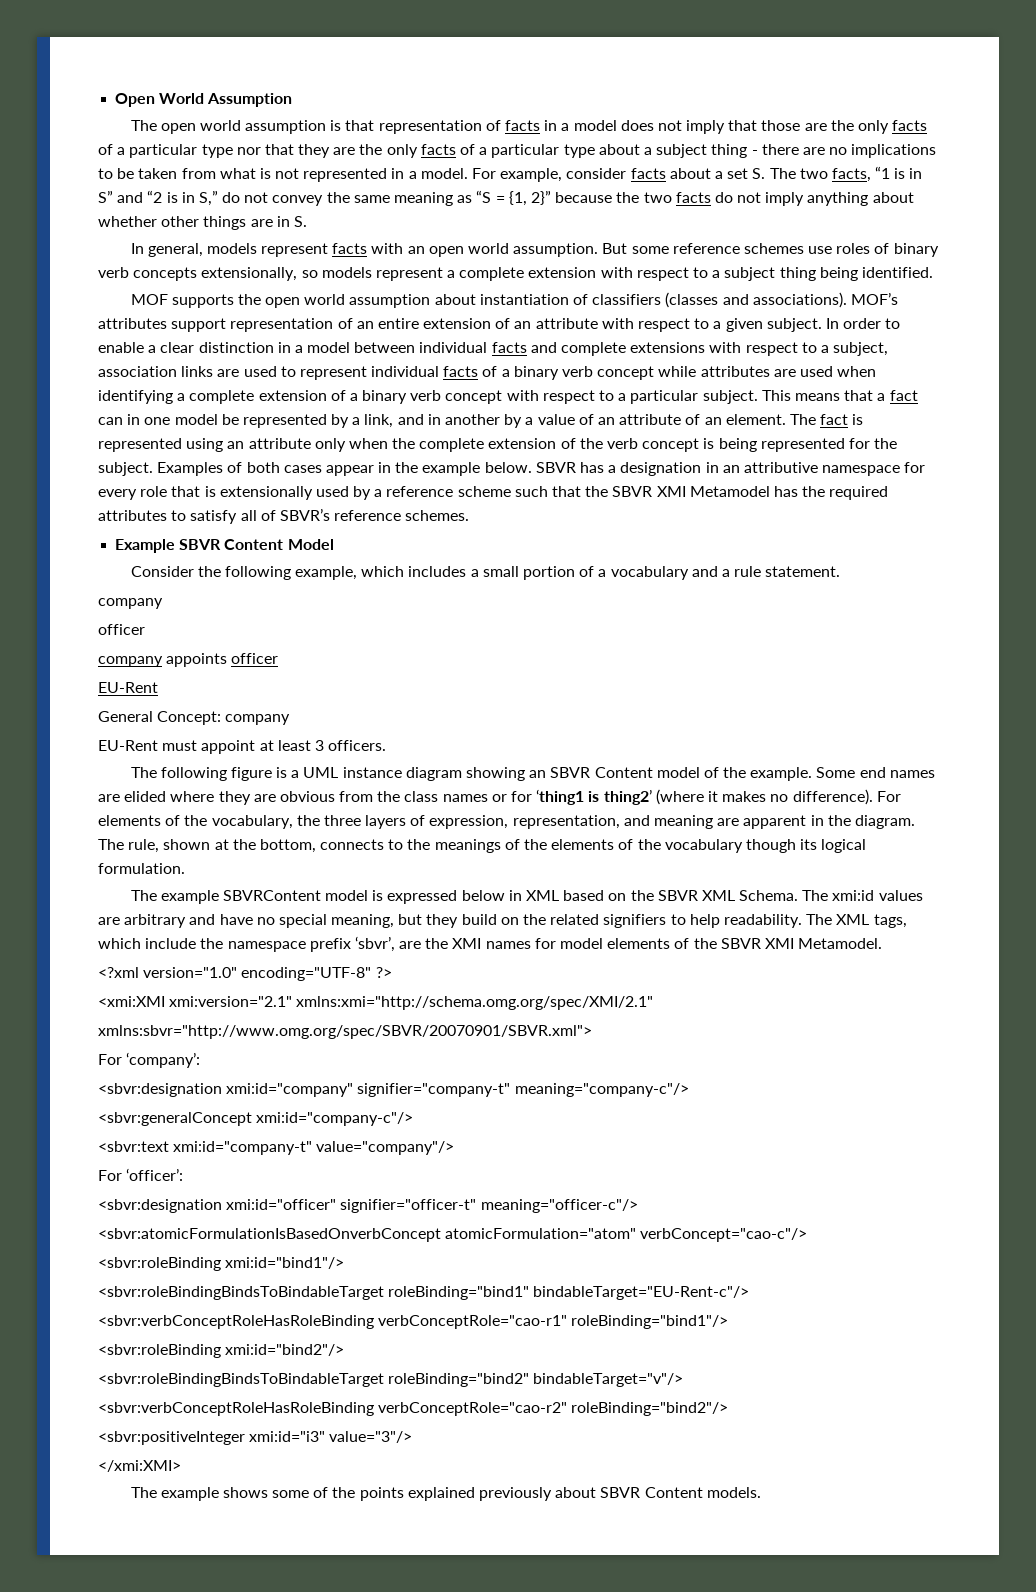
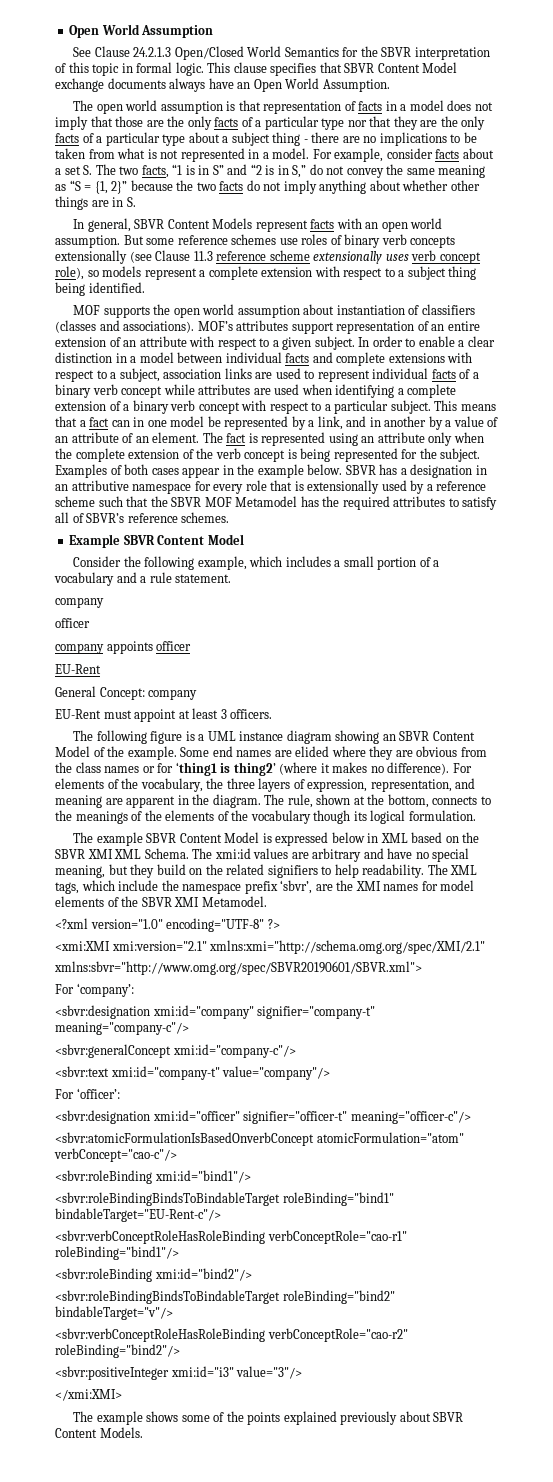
+ See Clause 24.2.1.3 Open/Closed World Semantics for the SBVR interpretation of this topic in formal logic. This clause specifies that SBVR Content Model exchange documents always have an Open World Assumption.
- In general, models represent facts with an open world assumption.
+ In general, SBVR Content Models represent facts with an open world assumption.
- But some reference schemes use roles of binary verb concepts extensionally, so models represent a complete extension with respect to a subject thing being identified.
+ But some reference schemes use roles of binary verb concepts extensionally (see Clause 11.3 reference scheme extensionally uses verb concept role), so models represent a complete extension with respect to a subject thing being identified.
- SBVR has a designation in an attributive namespace for every role that is extensionally used by a reference scheme such that the SBVR XMI Metamodel has the required attributes to satisfy all of SBVR’s reference schemes.
+ SBVR has a designation in an attributive namespace for every role that is extensionally used by a reference scheme such that the SBVR MOF Metamodel has the required attributes to satisfy all of SBVR’s reference schemes.
- The following figure is a UML instance diagram showing an SBVR Content model of the example.
+ The following figure is a UML instance diagram showing an SBVR Content Model of the example.
- The example SBVRContent model is expressed below in XML based on the SBVR XML Schema.
+ The example SBVR Content Model is expressed below in XML based on the SBVR XMI XML Schema.
- xmlns:sbvr="http://www.omg.org/spec/SBVR/20070901/SBVR.xml">
+ xmlns:sbvr="http://www.omg.org/spec/SBVR20190601/SBVR.xml">
- The example shows some of the points explained previously about SBVR Content models.
+ The example shows some of the points explained previously about SBVR Content Models.

